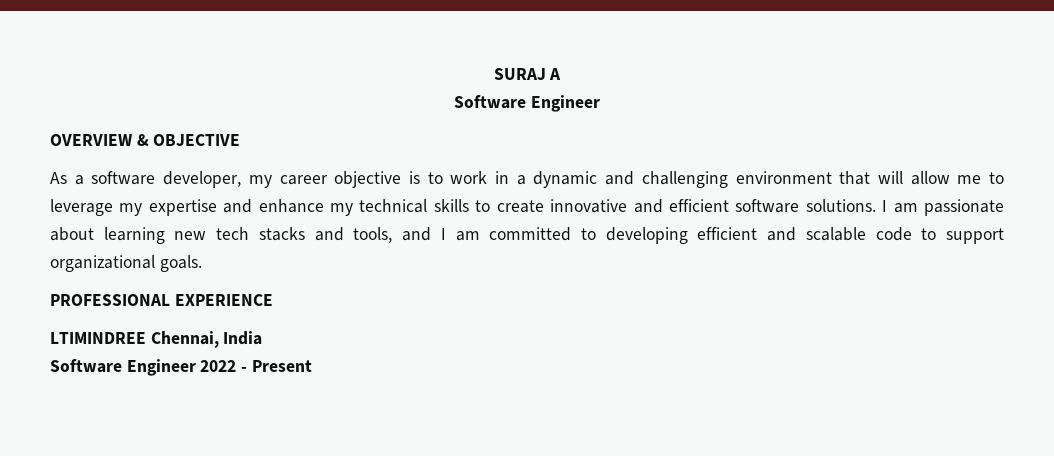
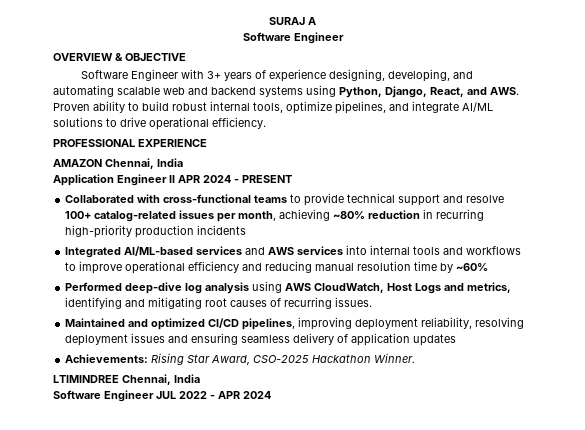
- As a software developer, my career objective is to work in a dynamic and challenging environment that will allow me to leverage my expertise and enhance my technical skills to create innovative and efficient software solutions. I am passionate about learning new tech stacks and tools, and I am committed to developing efficient and scalable code to support organizational goals.
+ Software Engineer with 3+ years of experience designing, developing, and automating scalable web and backend systems using Python, Django, React, and AWS. Proven ability to build robust internal tools, optimize pipelines, and integrate AI/ML solutions to drive operational efficiency.
  PROFESSIONAL EXPERIENCE
+ AMAZON Chennai, India
+ Application Engineer II APR 2024 - PRESENT
+ Collaborated with cross-functional teams to provide technical support and resolve 100+ catalog-related issues per month, achieving ~80% reduction in recurring high-priority production incidents
+ Integrated AI/ML-based services and AWS services into internal tools and workflows to improve operational efficiency and reducing manual resolution time by ~60%
+ Performed deep-dive log analysis using AWS CloudWatch, Host Logs and metrics, identifying and mitigating root causes of recurring issues.
+ Maintained and optimized CI/CD pipelines, improving deployment reliability, resolving deployment issues and ensuring seamless delivery of application updates
+ Achievements: Rising Star Award, CSO-2025 Hackathon Winner.
- Software Engineer 2022 - Present
+ Software Engineer JUL 2022 - APR 2024

